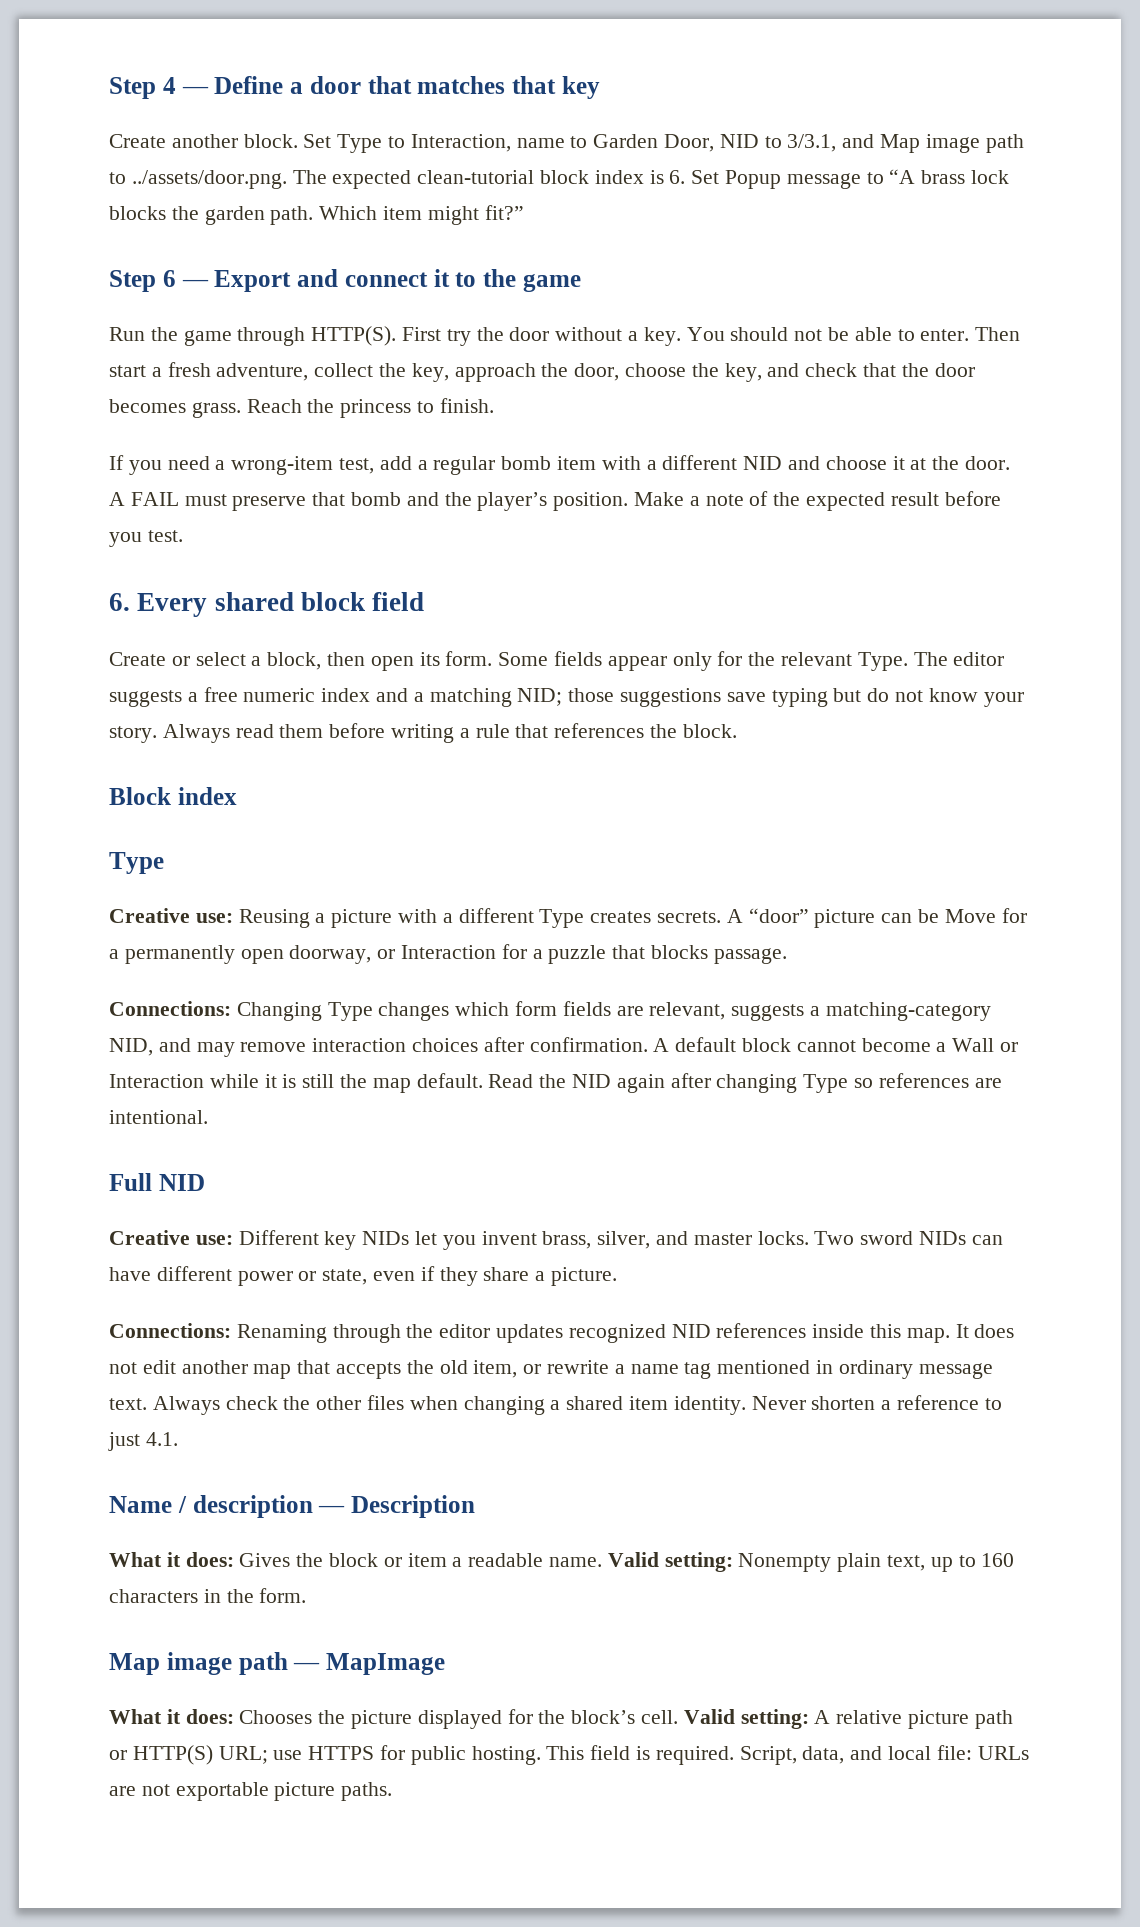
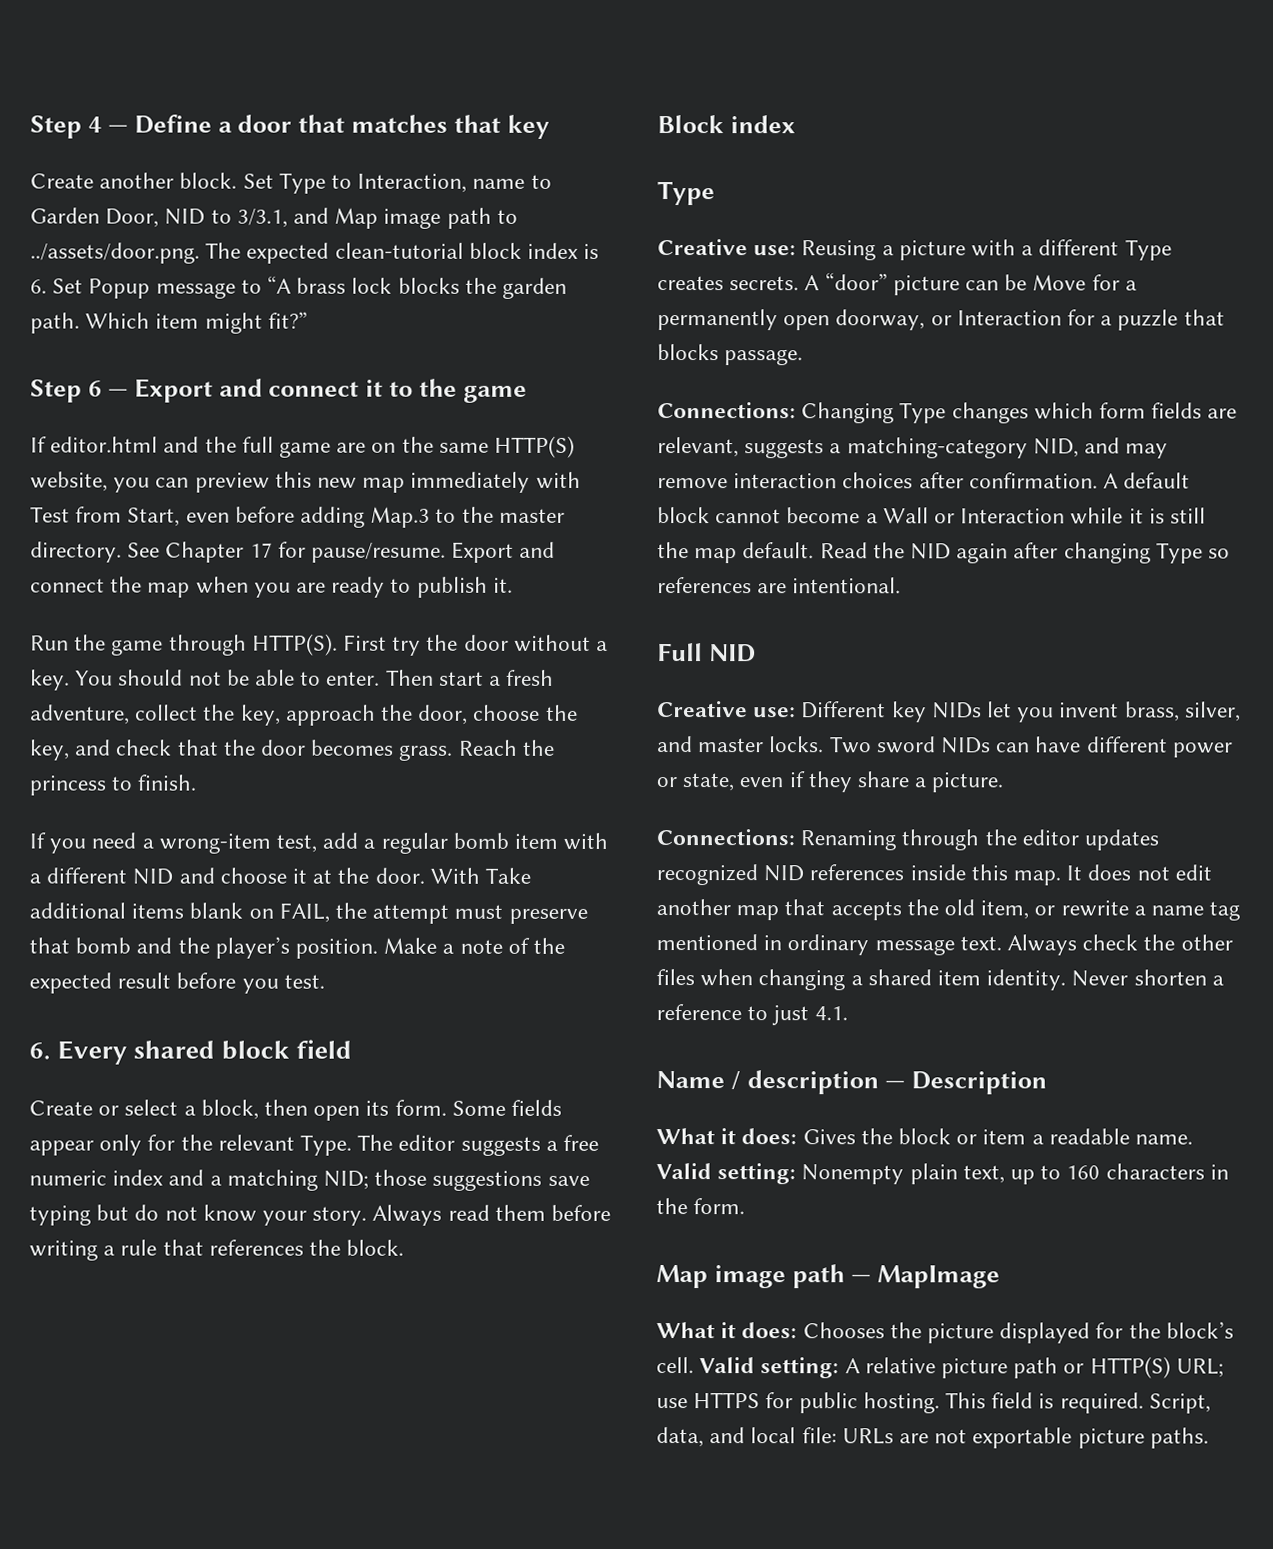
+ If editor.html and the full game are on the same HTTP(S) website, you can preview this new map immediately with Test from Start, even before adding Map.3 to the master directory. See Chapter 17 for pause/resume. Export and connect the map when you are ready to publish it.
- A FAIL must preserve that bomb and the player’s position.
+ With Take additional items blank on FAIL, the attempt must preserve that bomb and the player’s position.

